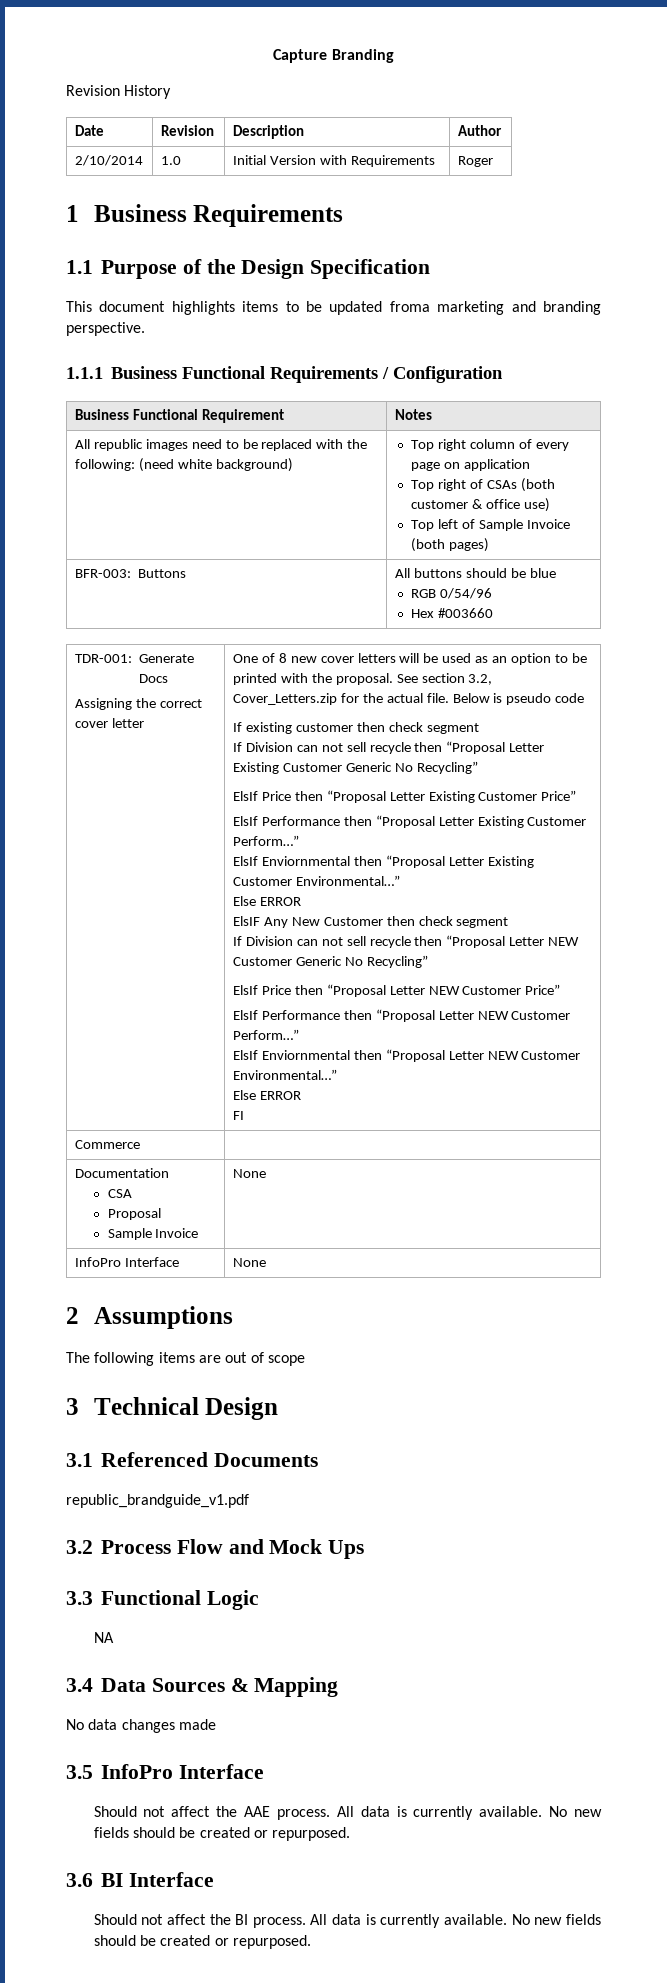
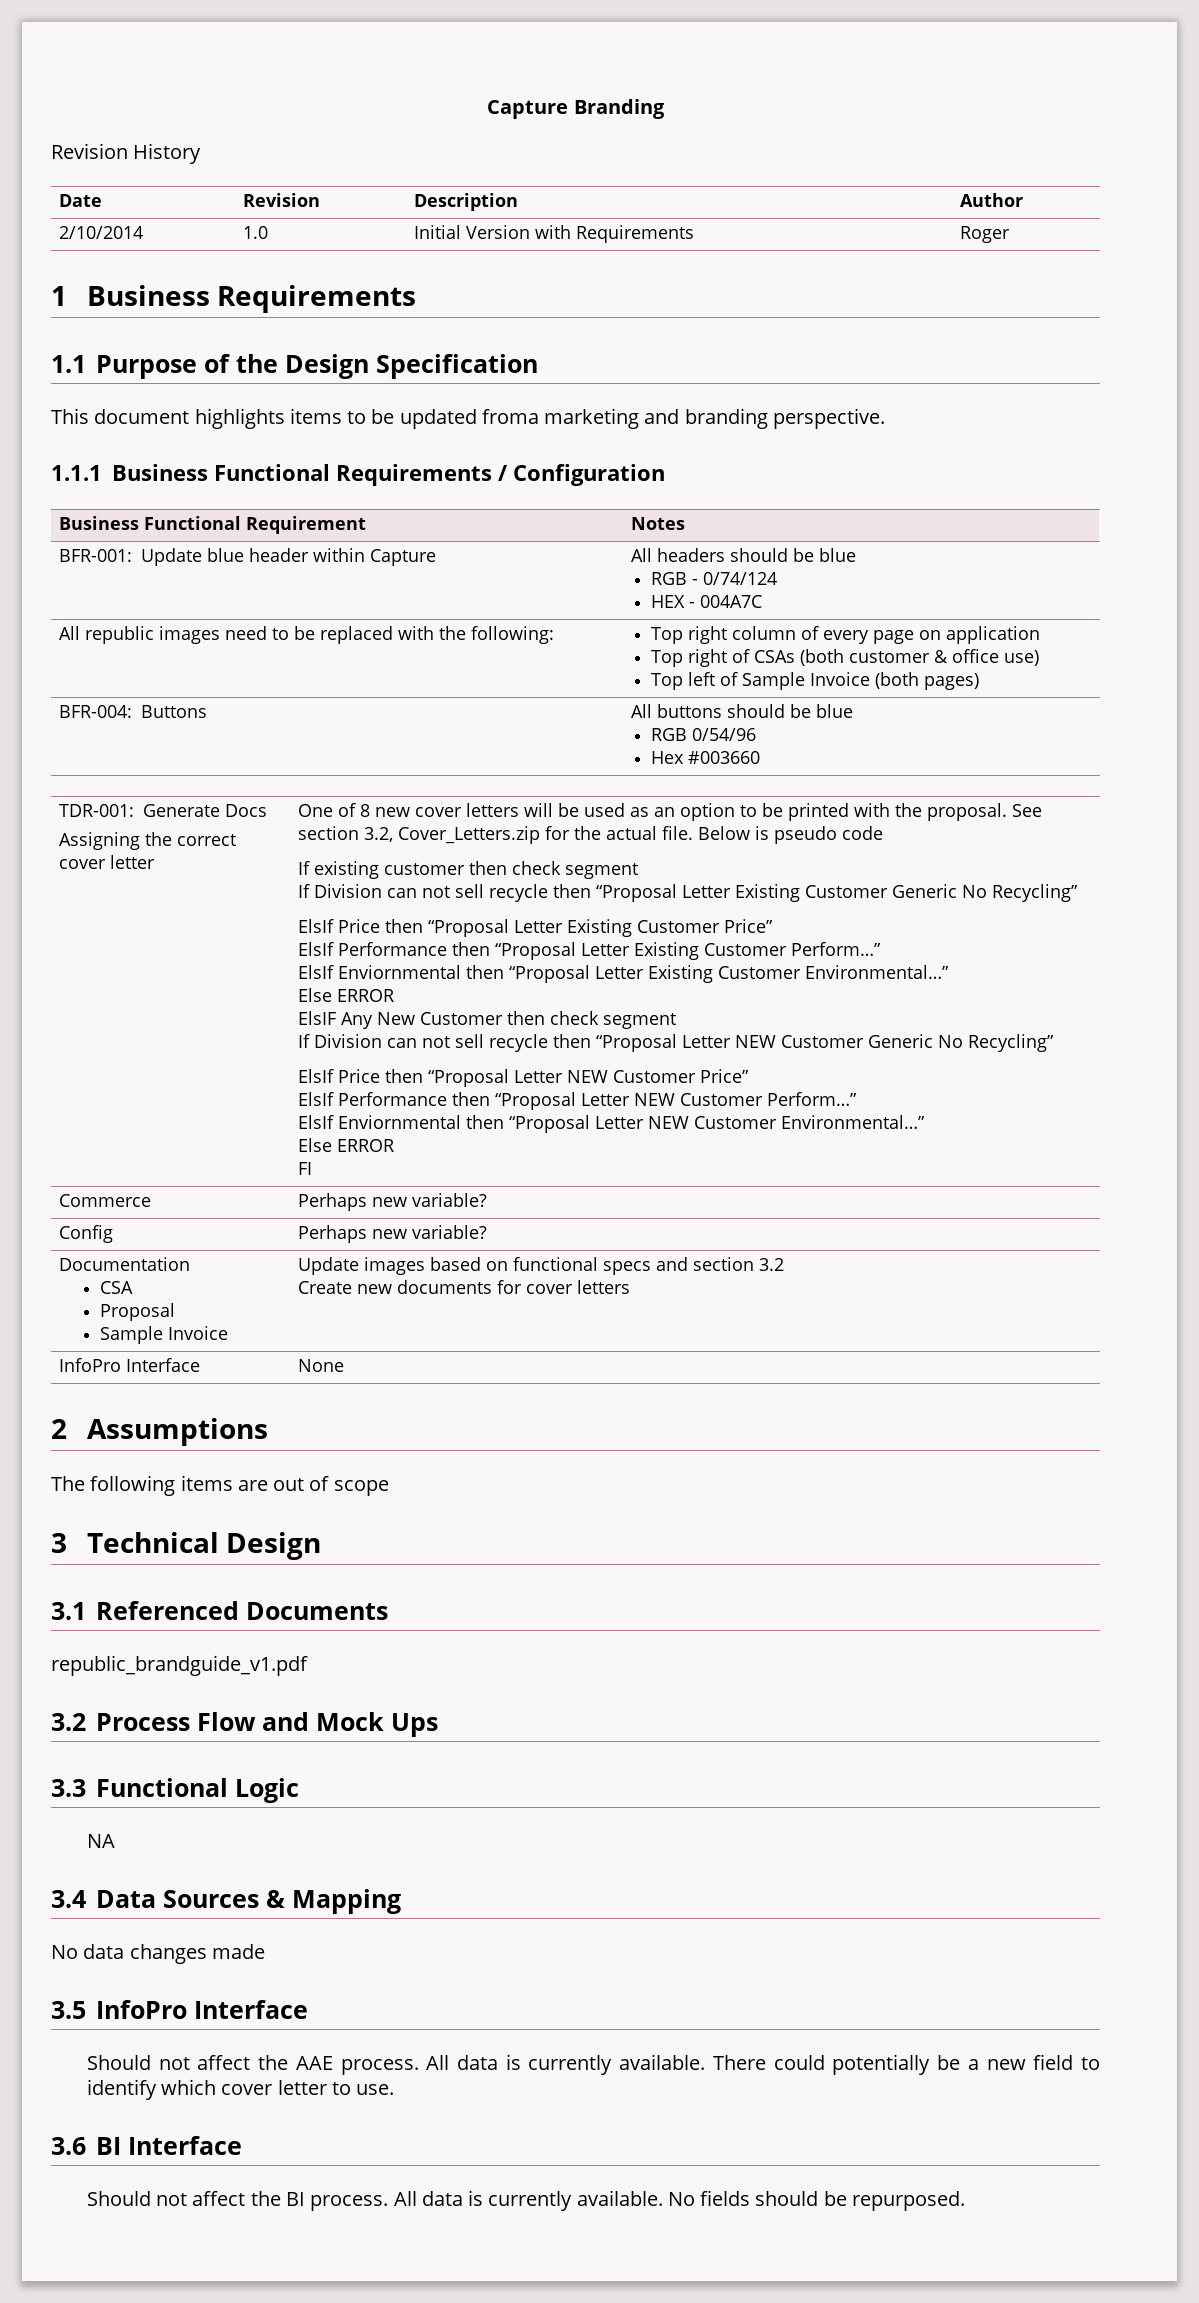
+ BFR-001: Update blue header within Capture | All headers should be blue
+ RGB - 0/74/124
+ HEX - 004A7C
- All republic images need to be replaced with the following: (need white background) | Top right column of every page on application
+ All republic images need to be replaced with the following: | Top right column of every page on application
- BFR-003: Buttons | All buttons should be blue
+ BFR-004: Buttons | All buttons should be blue
- Commerce |
+ Commerce | Perhaps new variable?
+ Config | Perhaps new variable?
  Documentation
  CSA
  Proposal
- Sample Invoice | None
+ Sample Invoice | Update images based on functional specs and section 3.2
+ Create new documents for cover letters
- Should not affect the AAE process. All data is currently available. No new fields should be created or repurposed.
+ Should not affect the AAE process. All data is currently available. There could potentially be a new field to identify which cover letter to use.
- Should not affect the BI process. All data is currently available. No new fields should be created or repurposed.
+ Should not affect the BI process. All data is currently available. No fields should be repurposed.

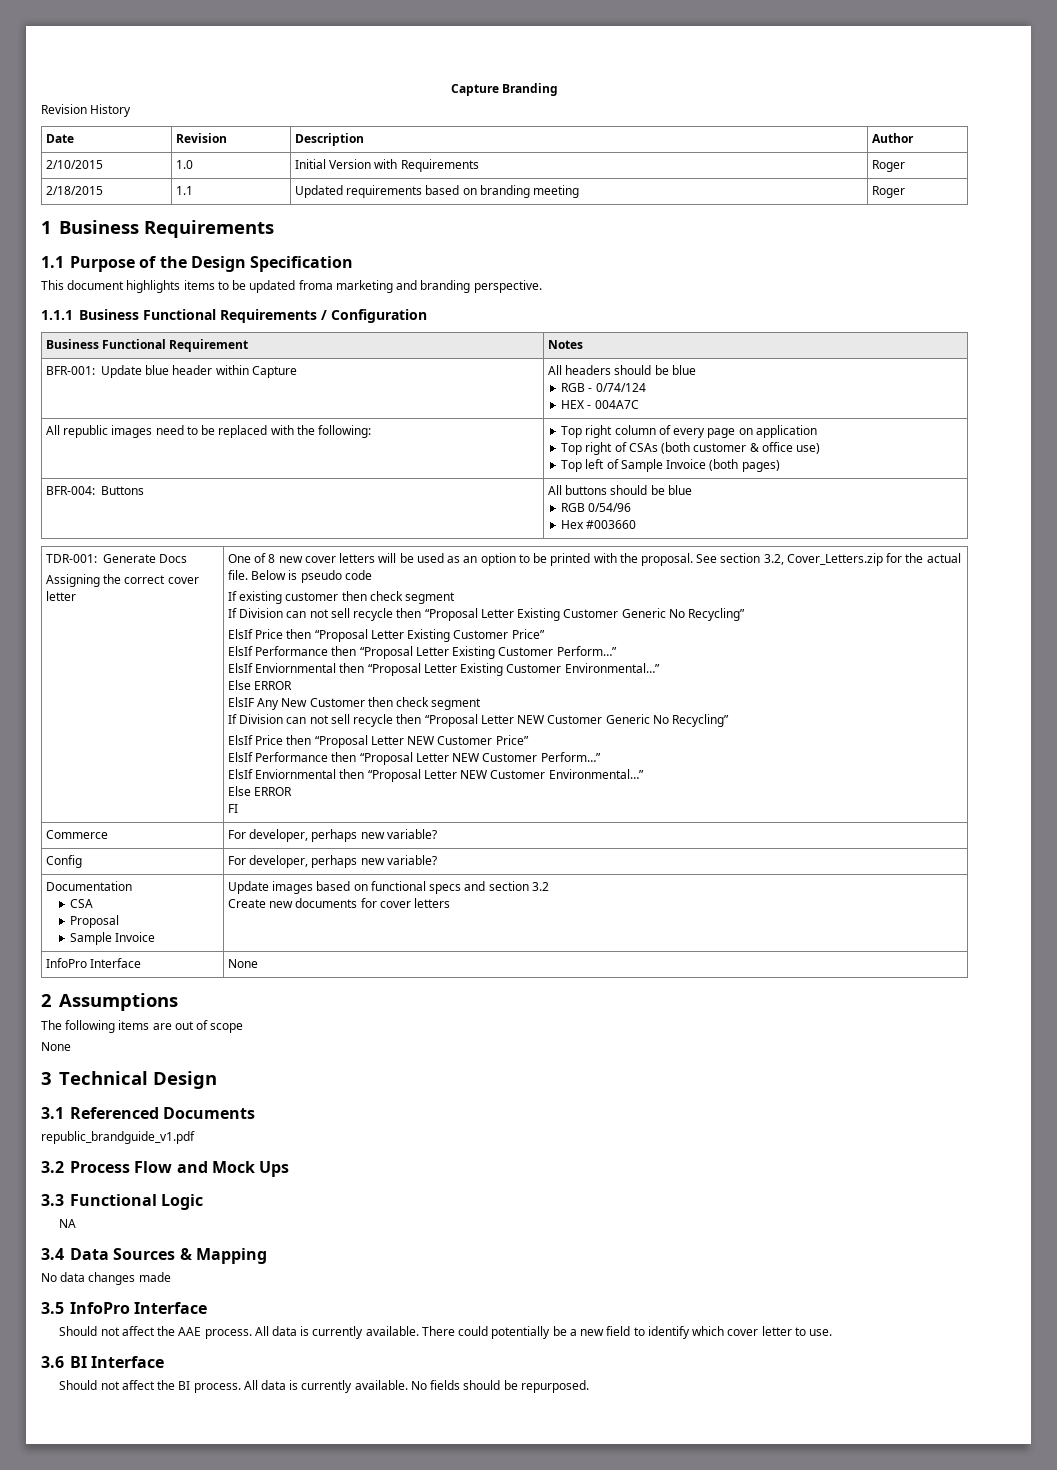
- 2/10/2014 | 1.0 | Initial Version with Requirements | Roger
+ 2/10/2015 | 1.0 | Initial Version with Requirements | Roger
+ 2/18/2015 | 1.1 | Updated requirements based on branding meeting | Roger
- Commerce | Perhaps new variable?
+ Commerce | For developer, perhaps new variable?
- Config | Perhaps new variable?
+ Config | For developer, perhaps new variable?
  The following items are out of scope
+ None

